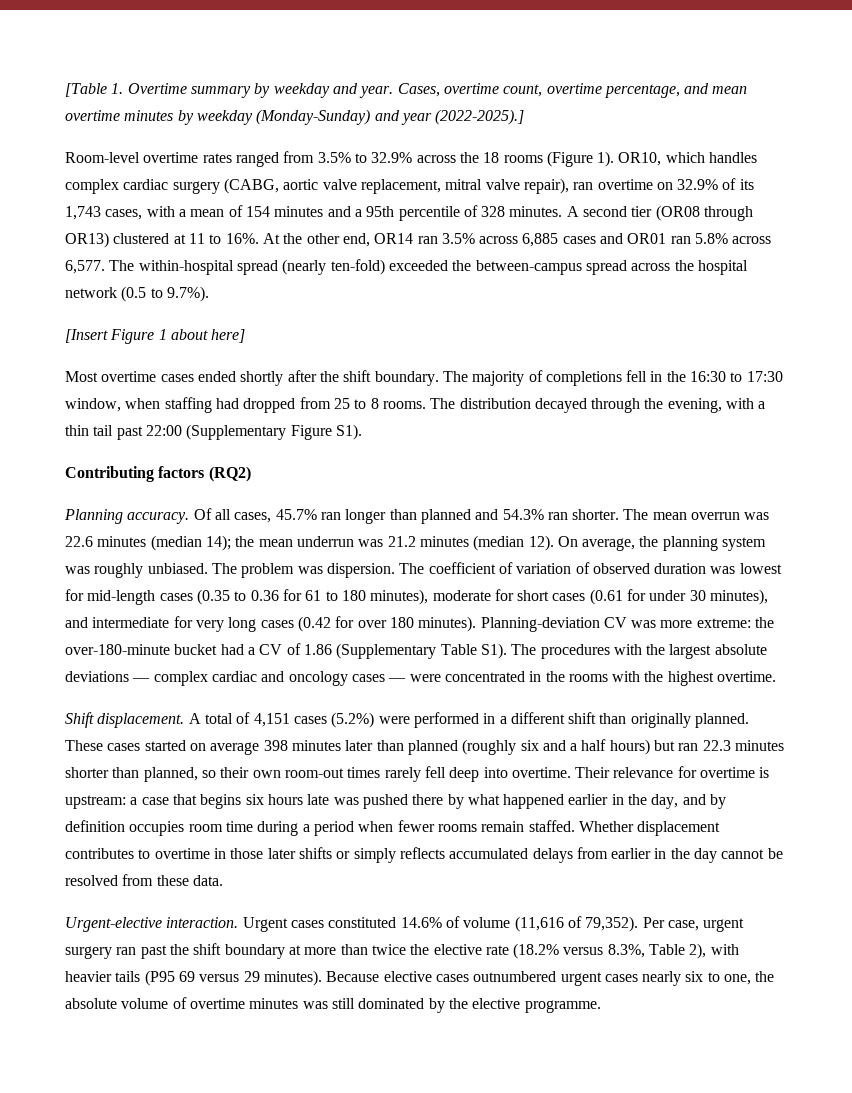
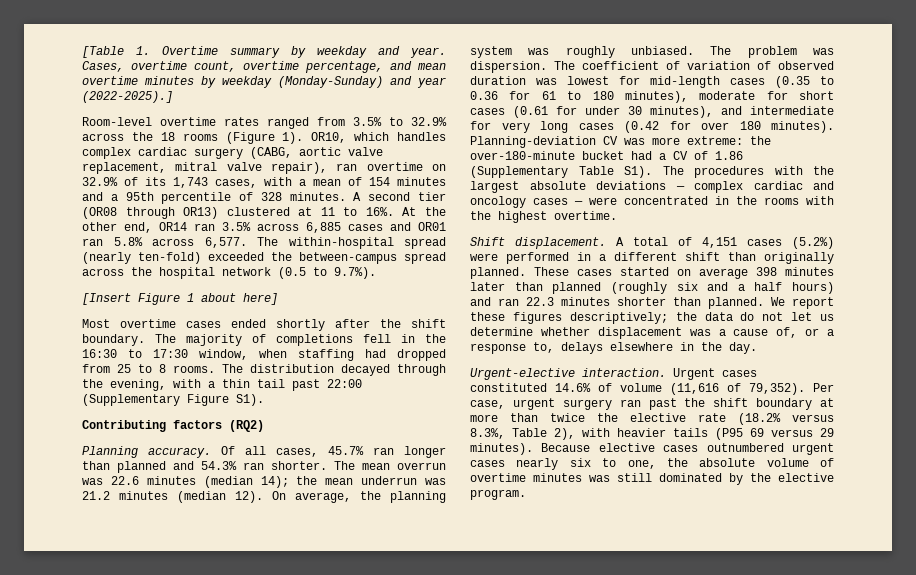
- These cases started on average 398 minutes later than planned (roughly six and a half hours) but ran 22.3 minutes shorter than planned, so their own room-out times rarely fell deep into overtime. Their relevance for overtime is upstream: a case that begins six hours late was pushed there by what happened earlier in the day, and by definition occupies room time during a period when fewer rooms remain staffed. Whether displacement contributes to overtime in those later shifts or simply reflects accumulated delays from earlier in the day cannot be resolved from these data.
+ These cases started on average 398 minutes later than planned (roughly six and a half hours) and ran 22.3 minutes shorter than planned. We report these figures descriptively; the data do not let us determine whether displacement was a cause of, or a response to, delays elsewhere in the day.
- Because elective cases outnumbered urgent cases nearly six to one, the absolute volume of overtime minutes was still dominated by the elective programme.
+ Because elective cases outnumbered urgent cases nearly six to one, the absolute volume of overtime minutes was still dominated by the elective program.

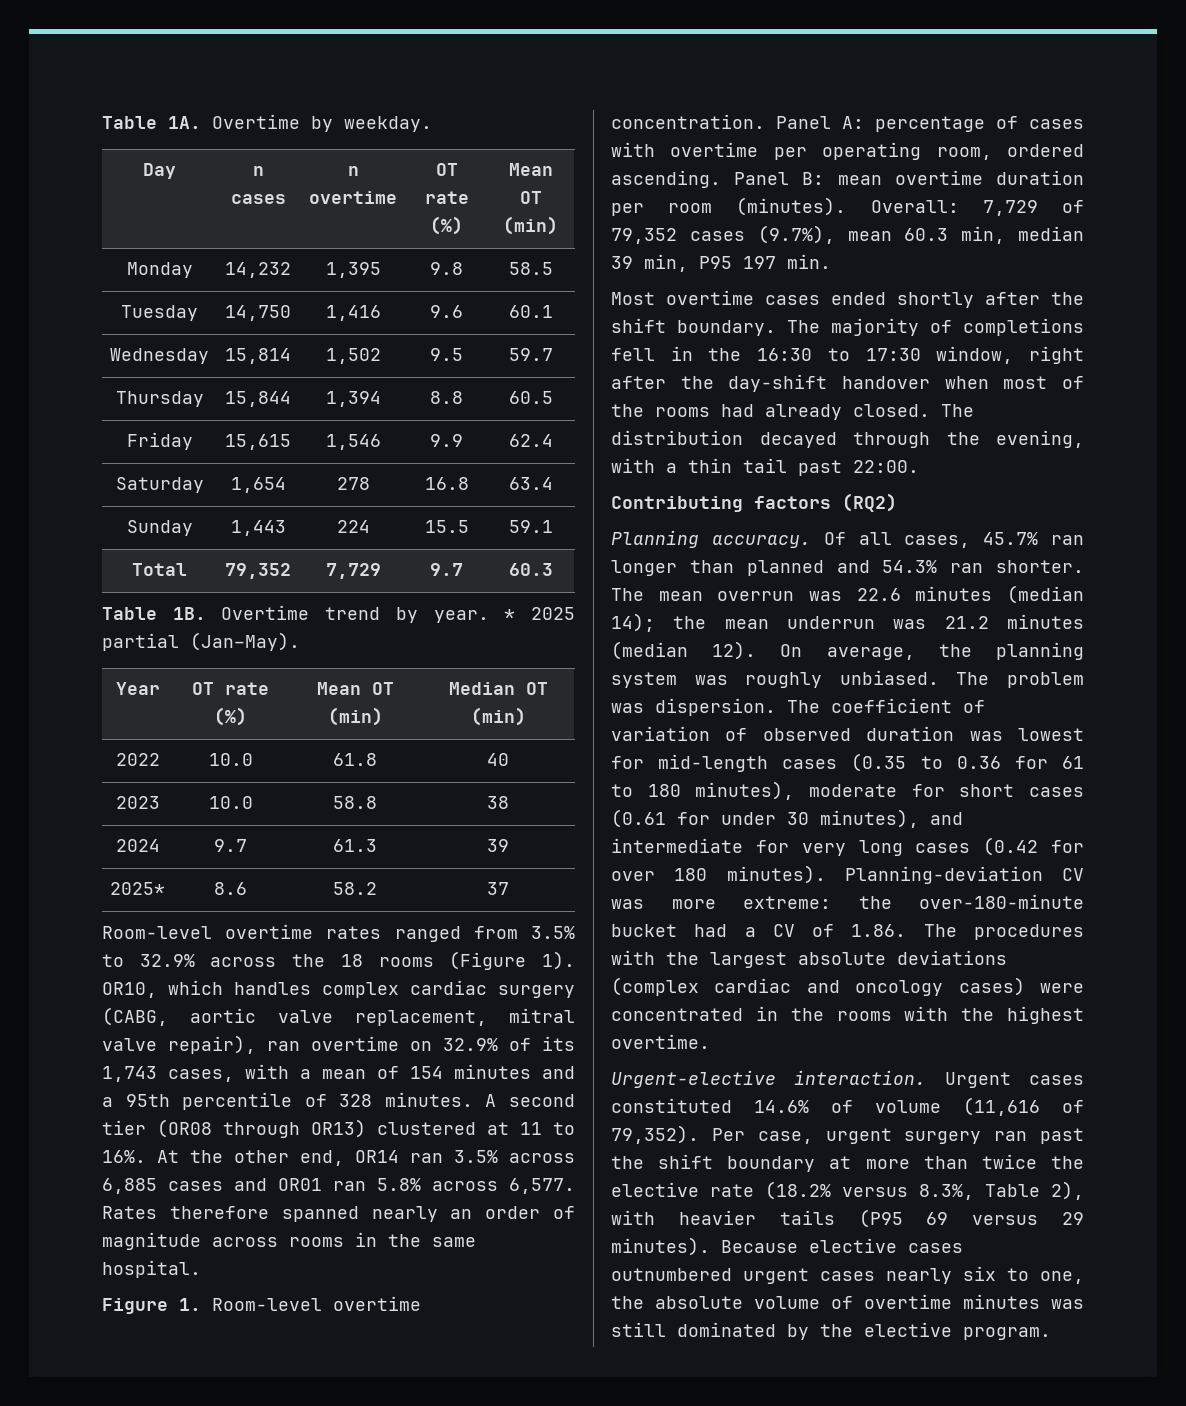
- [Table 1. Overtime summary by weekday and year. Cases, overtime count, overtime percentage, and mean overtime minutes by weekday (Monday-Sunday) and year (2022-2025).]
+ Table 1A. Overtime by weekday.
+ Day | n cases | n overtime | OT rate (%) | Mean OT (min)
+ Monday | 14,232 | 1,395 | 9.8 | 58.5
+ Tuesday | 14,750 | 1,416 | 9.6 | 60.1
+ Wednesday | 15,814 | 1,502 | 9.5 | 59.7
+ Thursday | 15,844 | 1,394 | 8.8 | 60.5
+ Friday | 15,615 | 1,546 | 9.9 | 62.4
+ Saturday | 1,654 | 278 | 16.8 | 63.4
+ Sunday | 1,443 | 224 | 15.5 | 59.1
+ Total | 79,352 | 7,729 | 9.7 | 60.3
+ Table 1B. Overtime trend by year. * 2025 partial (Jan–May).
+ Year | OT rate (%) | Mean OT (min) | Median OT (min)
+ 2022 | 10.0 | 61.8 | 40
+ 2023 | 10.0 | 58.8 | 38
+ 2024 | 9.7 | 61.3 | 39
+ 2025* | 8.6 | 58.2 | 37
- The within-hospital spread (nearly ten-fold) exceeded the between-campus spread across the hospital network (0.5 to 9.7%).
- [Insert Figure 1 about here]
+ Rates therefore spanned nearly an order of magnitude across rooms in the same hospital.
+ Figure 1. Room-level overtime concentration. Panel A: percentage of cases with overtime per operating room, ordered ascending. Panel B: mean overtime duration per room (minutes). Overall: 7,729 of 79,352 cases (9.7%), mean 60.3 min, median 39 min, P95 197 min.
- The majority of completions fell in the 16:30 to 17:30 window, when staffing had dropped from 25 to 8 rooms.
+ The majority of completions fell in the 16:30 to 17:30 window, right after the day-shift handover when most of the rooms had already closed.
- The distribution decayed through the evening, with a thin tail past 22:00 (Supplementary Figure S1).
+ The distribution decayed through the evening, with a thin tail past 22:00.
- Planning-deviation CV was more extreme: the over-180-minute bucket had a CV of 1.86 (Supplementary Table S1). The procedures with the largest absolute deviations — complex cardiac and oncology cases — were concentrated in the rooms with the highest overtime.
+ Planning-deviation CV was more extreme: the over-180-minute bucket had a CV of 1.86. The procedures with the largest absolute deviations (complex cardiac and oncology cases) were concentrated in the rooms with the highest overtime.
- Shift displacement. A total of 4,151 cases (5.2%) were performed in a different shift than originally planned. These cases started on average 398 minutes later than planned (roughly six and a half hours) and ran 22.3 minutes shorter than planned. We report these figures descriptively; the data do not let us determine whether displacement was a cause of, or a response to, delays elsewhere in the day.

